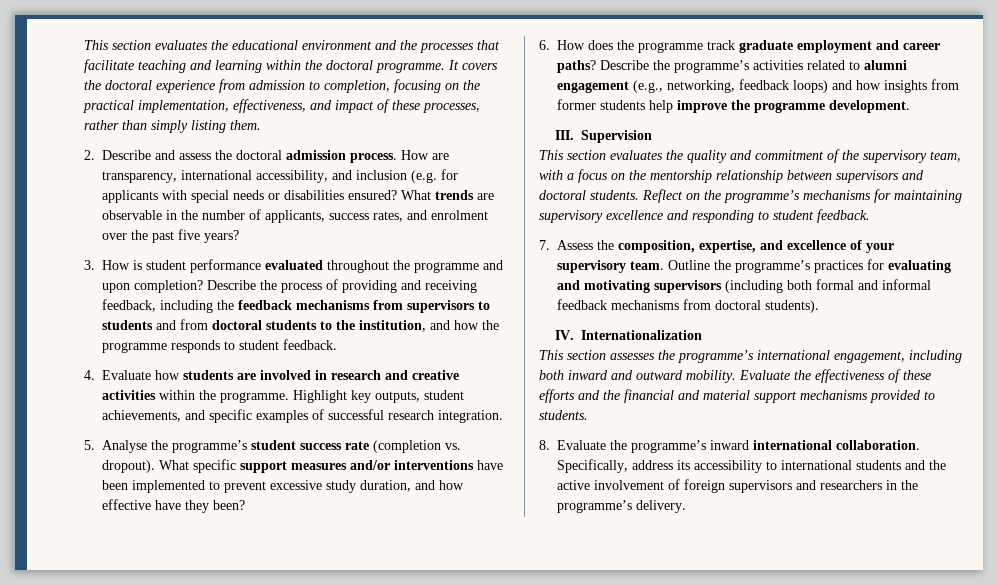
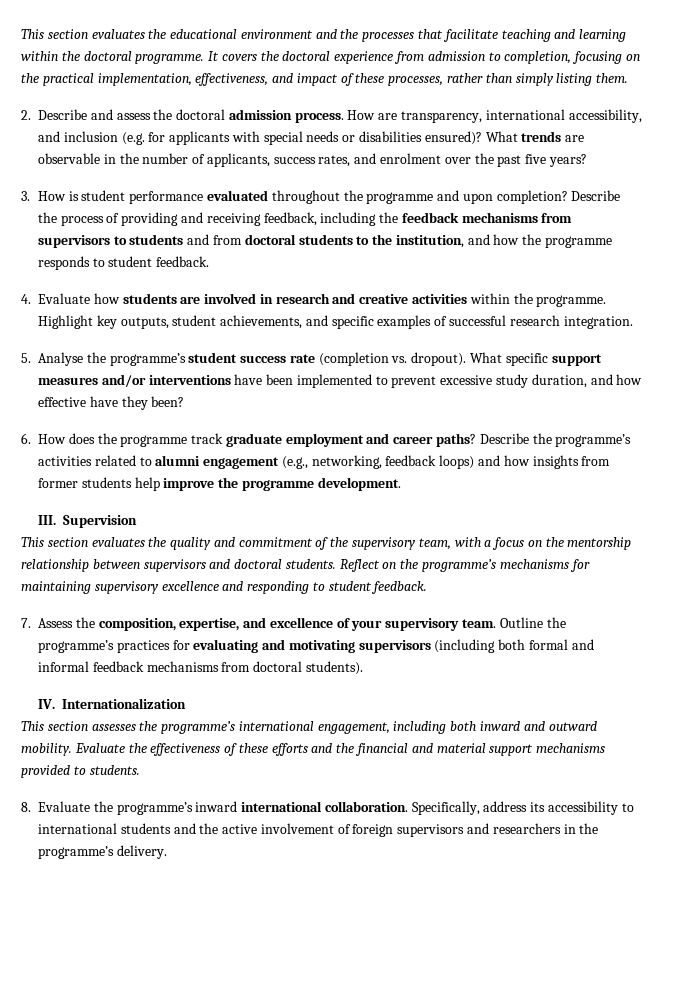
- How are transparency, international accessibility, and inclusion (e.g. for applicants with special needs or disabilities ensured?
+ How are transparency, international accessibility, and inclusion (e.g. for applicants with special needs or disabilities ensured)?

